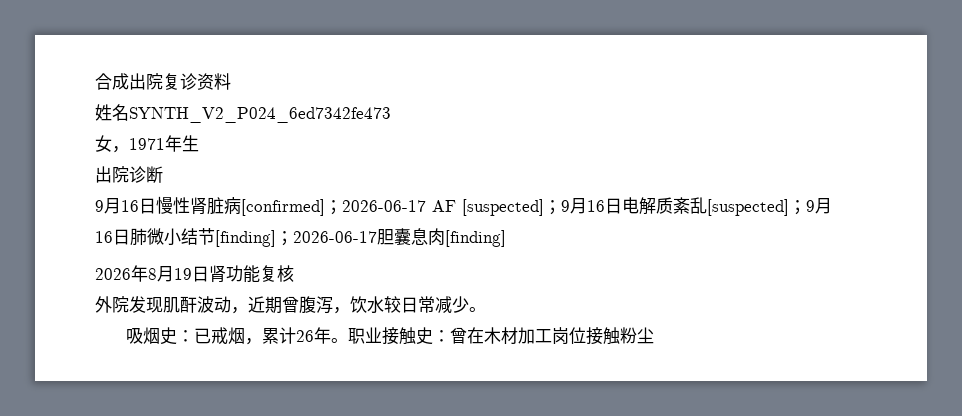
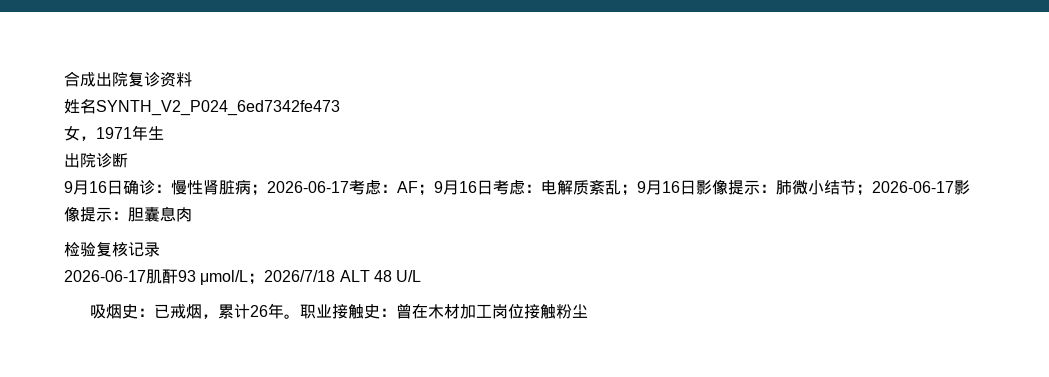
- 9月16日慢性肾脏病[confirmed]；2026-06-17 AF [suspected]；9月16日电解质紊乱[suspected]；9月16日肺微小结节[finding]；2026-06-17胆囊息肉[finding]
- 2026年8月19日肾功能复核
- 外院发现肌酐波动，近期曾腹泻，饮水较日常减少。
+ 9月16日确诊：慢性肾脏病；2026-06-17考虑：AF；9月16日考虑：电解质紊乱；9月16日影像提示：肺微小结节；2026-06-17影像提示：胆囊息肉
+ 检验复核记录
+ 2026-06-17肌酐93 μmol/L；2026/7/18 ALT 48 U/L

